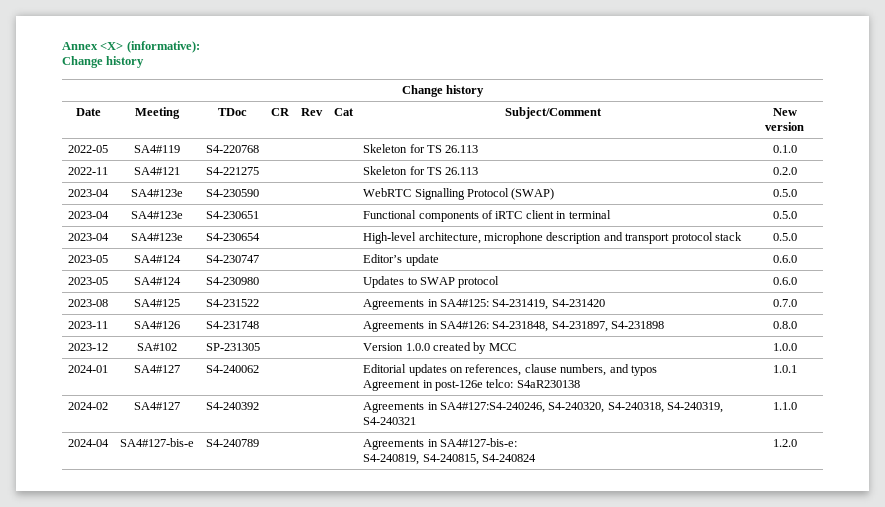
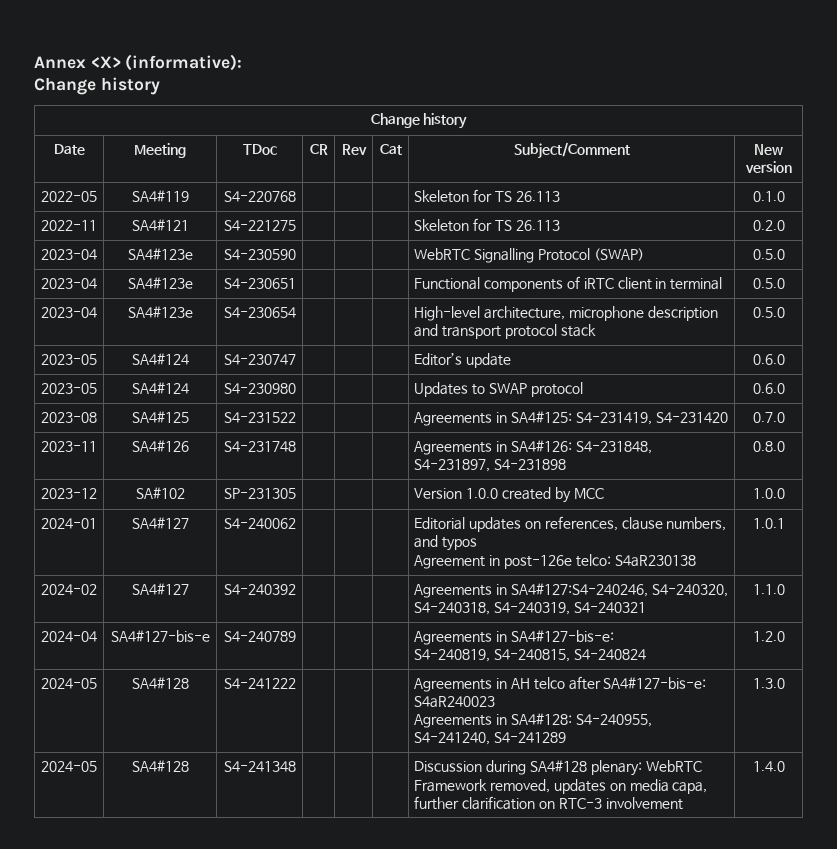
+ 2024-05 | SA4#128 | S4-241222 | | | | Agreements in AH telco after SA4#127-bis-e: S4aR240023
+ Agreements in SA4#128: S4-240955, S4-241240, S4-241289 | 1.3.0
+ 2024-05 | SA4#128 | S4-241348 | | | | Discussion during SA4#128 plenary: WebRTC Framework removed, updates on media capa, further clarification on RTC-3 involvement | 1.4.0

